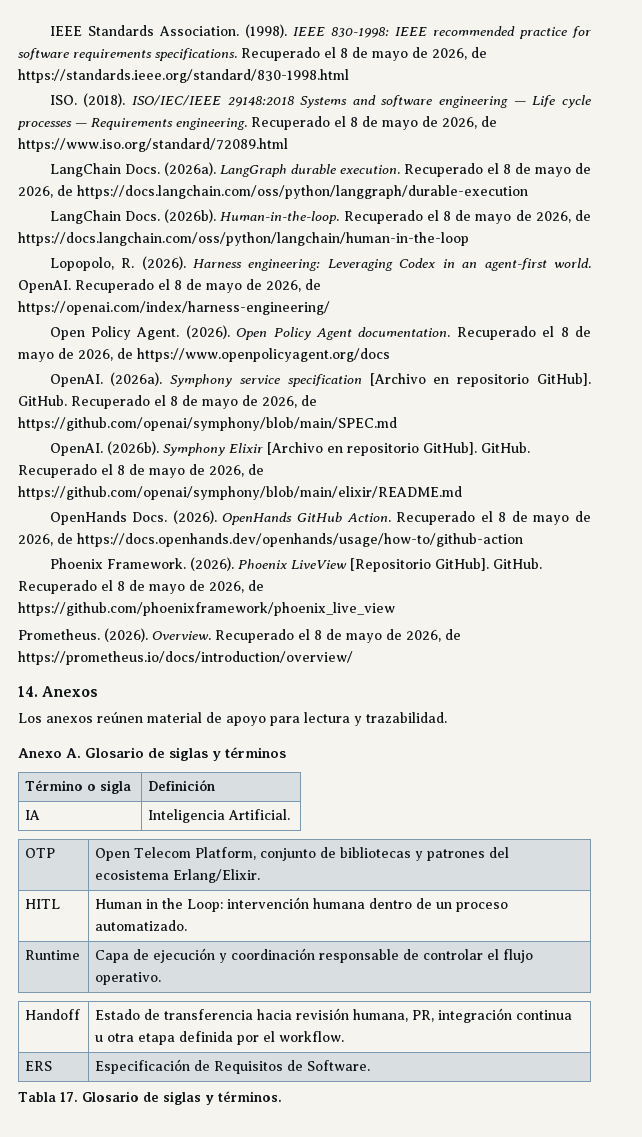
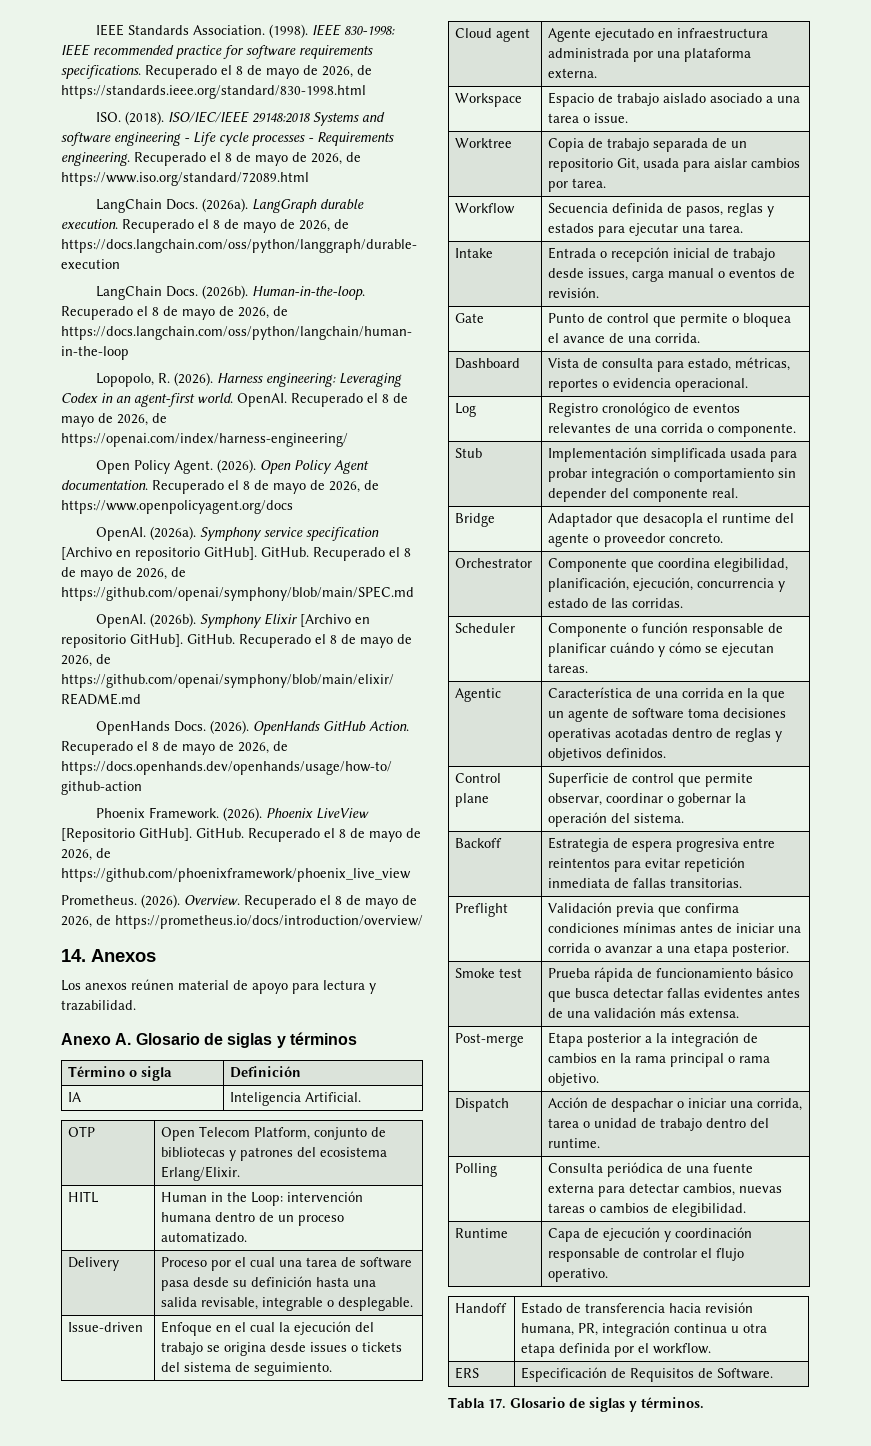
- ISO/IEC/IEEE 29148:2018 Systems and software engineering — Life cycle processes — Requirements engineering.
+ ISO/IEC/IEEE 29148:2018 Systems and software engineering - Life cycle processes - Requirements engineering.
+ Delivery | Proceso por el cual una tarea de software pasa desde su definición hasta una salida revisable, integrable o desplegable.
+ Issue-driven | Enfoque en el cual la ejecución del trabajo se origina desde issues o tickets del sistema de seguimiento.
+ Cloud agent | Agente ejecutado en infraestructura administrada por una plataforma externa.
+ Workspace | Espacio de trabajo aislado asociado a una tarea o issue.
+ Worktree | Copia de trabajo separada de un repositorio Git, usada para aislar cambios por tarea.
+ Workflow | Secuencia definida de pasos, reglas y estados para ejecutar una tarea.
+ Intake | Entrada o recepción inicial de trabajo desde issues, carga manual o eventos de revisión.
+ Gate | Punto de control que permite o bloquea el avance de una corrida.
+ Dashboard | Vista de consulta para estado, métricas, reportes o evidencia operacional.
+ Log | Registro cronológico de eventos relevantes de una corrida o componente.
+ Stub | Implementación simplificada usada para probar integración o comportamiento sin depender del componente real.
+ Bridge | Adaptador que desacopla el runtime del agente o proveedor concreto.
+ Orchestrator | Componente que coordina elegibilidad, planificación, ejecución, concurrencia y estado de las corridas.
+ Scheduler | Componente o función responsable de planificar cuándo y cómo se ejecutan tareas.
+ Agentic | Característica de una corrida en la que un agente de software toma decisiones operativas acotadas dentro de reglas y objetivos definidos.
+ Control plane | Superficie de control que permite observar, coordinar o gobernar la operación del sistema.
+ Backoff | Estrategia de espera progresiva entre reintentos para evitar repetición inmediata de fallas transitorias.
+ Preflight | Validación previa que confirma condiciones mínimas antes de iniciar una corrida o avanzar a una etapa posterior.
+ Smoke test | Prueba rápida de funcionamiento básico que busca detectar fallas evidentes antes de una validación más extensa.
+ Post-merge | Etapa posterior a la integración de cambios en la rama principal o rama objetivo.
+ Dispatch | Acción de despachar o iniciar una corrida, tarea o unidad de trabajo dentro del runtime.
+ Polling | Consulta periódica de una fuente externa para detectar cambios, nuevas tareas o cambios de elegibilidad.

